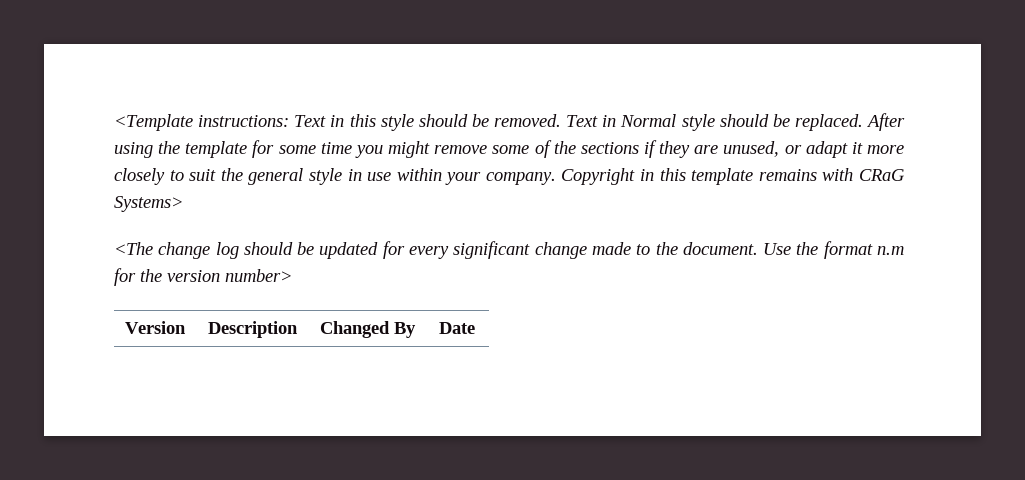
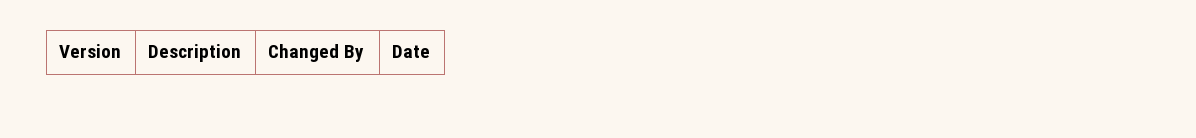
- <Template instructions: Text in this style should be removed. Text in Normal style should be replaced. After using the template for some time you might remove some of the sections if they are unused, or adapt it more closely to suit the general style in use within your company. Copyright in this template remains with CRaG Systems>
- <The change log should be updated for every significant change made to the document. Use the format n.m for the version number>

